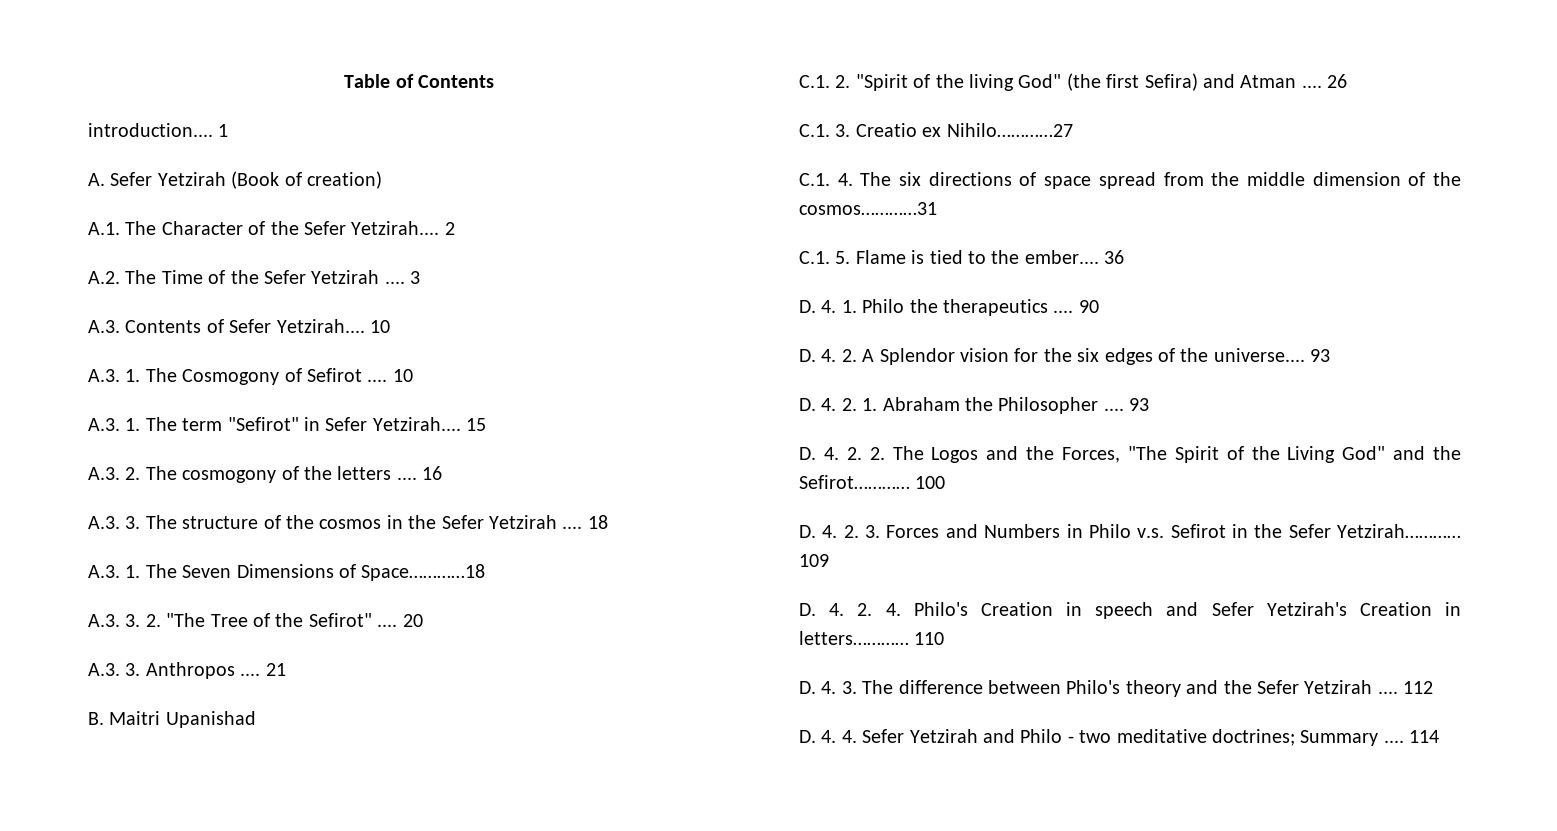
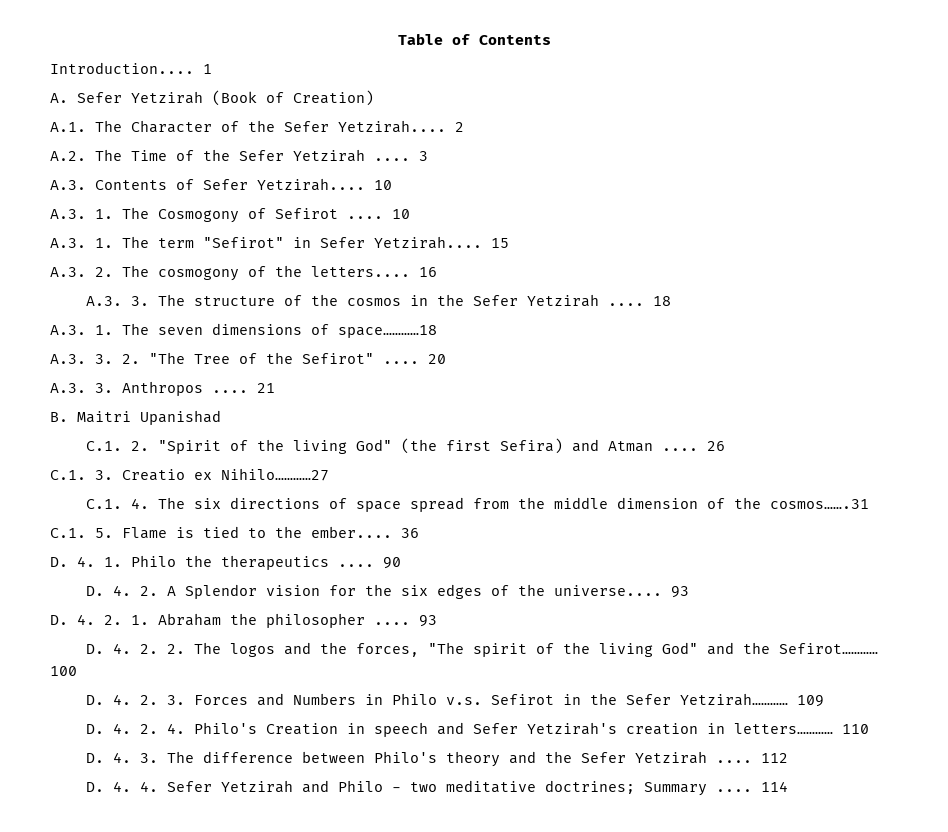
- introduction....
+ Introduction....
- A. Sefer Yetzirah (Book of creation)
+ A. Sefer Yetzirah (Book of Creation)
- A.3. 2. The cosmogony of the letters ....
+ A.3. 2. The cosmogony of the letters....
- A.3. 1. The Seven Dimensions of Space…………18
+ A.3. 1. The seven dimensions of space…………18
- C.1. 4. The six directions of space spread from the middle dimension of the cosmos…………31
+ C.1. 4. The six directions of space spread from the middle dimension of the cosmos…….31
- D. 4. 2. 1. Abraham the Philosopher ....
+ D. 4. 2. 1. Abraham the philosopher ....
- D. 4. 2. 2. The Logos and the Forces, "The Spirit of the Living God" and the Sefirot…………
+ D. 4. 2. 2. The logos and the forces, "The spirit of the living God" and the Sefirot…………
- D. 4. 2. 4. Philo's Creation in speech and Sefer Yetzirah's Creation in letters…………
+ D. 4. 2. 4. Philo's Creation in speech and Sefer Yetzirah's creation in letters…………

